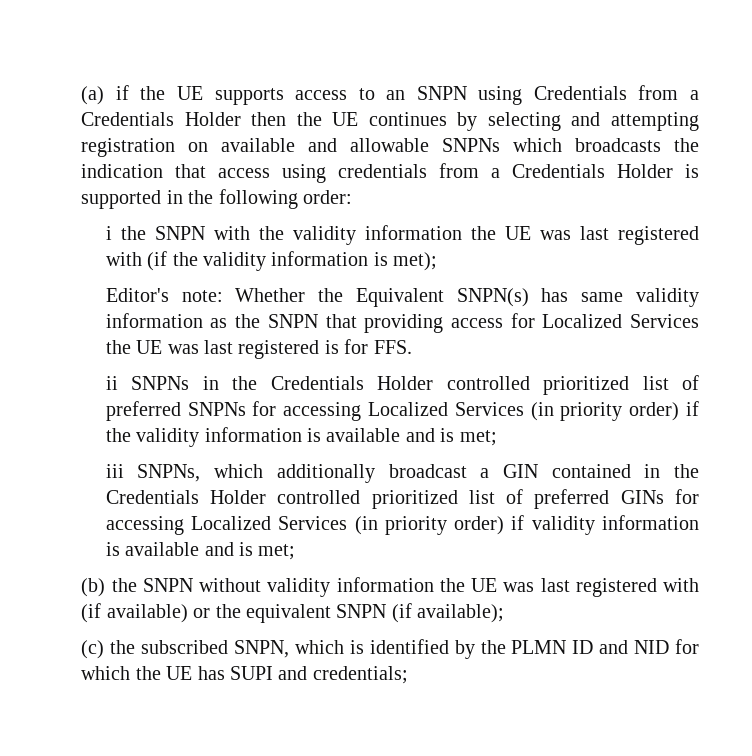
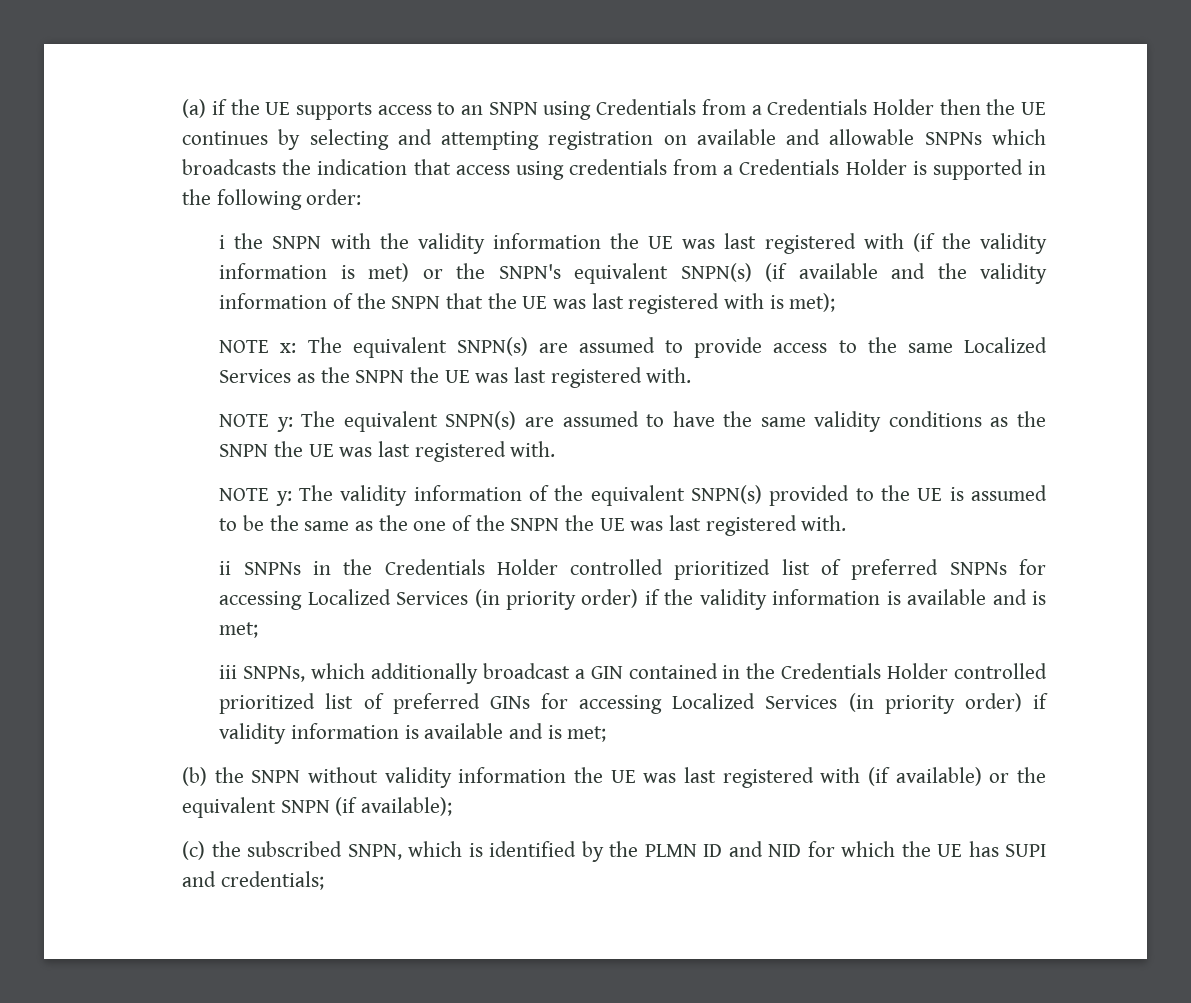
- i the SNPN with the validity information the UE was last registered with (if the validity information is met);
- Editor's note: Whether the Equivalent SNPN(s) has same validity information as the SNPN that providing access for Localized Services the UE was last registered is for FFS.
+ i the SNPN with the validity information the UE was last registered with (if the validity information is met) or the SNPN's equivalent SNPN(s) (if available and the validity information of the SNPN that the UE was last registered with is met);
+ NOTE x: The equivalent SNPN(s) are assumed to provide access to the same Localized Services as the SNPN the UE was last registered with.
+ NOTE y: The equivalent SNPN(s) are assumed to have the same validity conditions as the SNPN the UE was last registered with.
+ NOTE y: The validity information of the equivalent SNPN(s) provided to the UE is assumed to be the same as the one of the SNPN the UE was last registered with.

